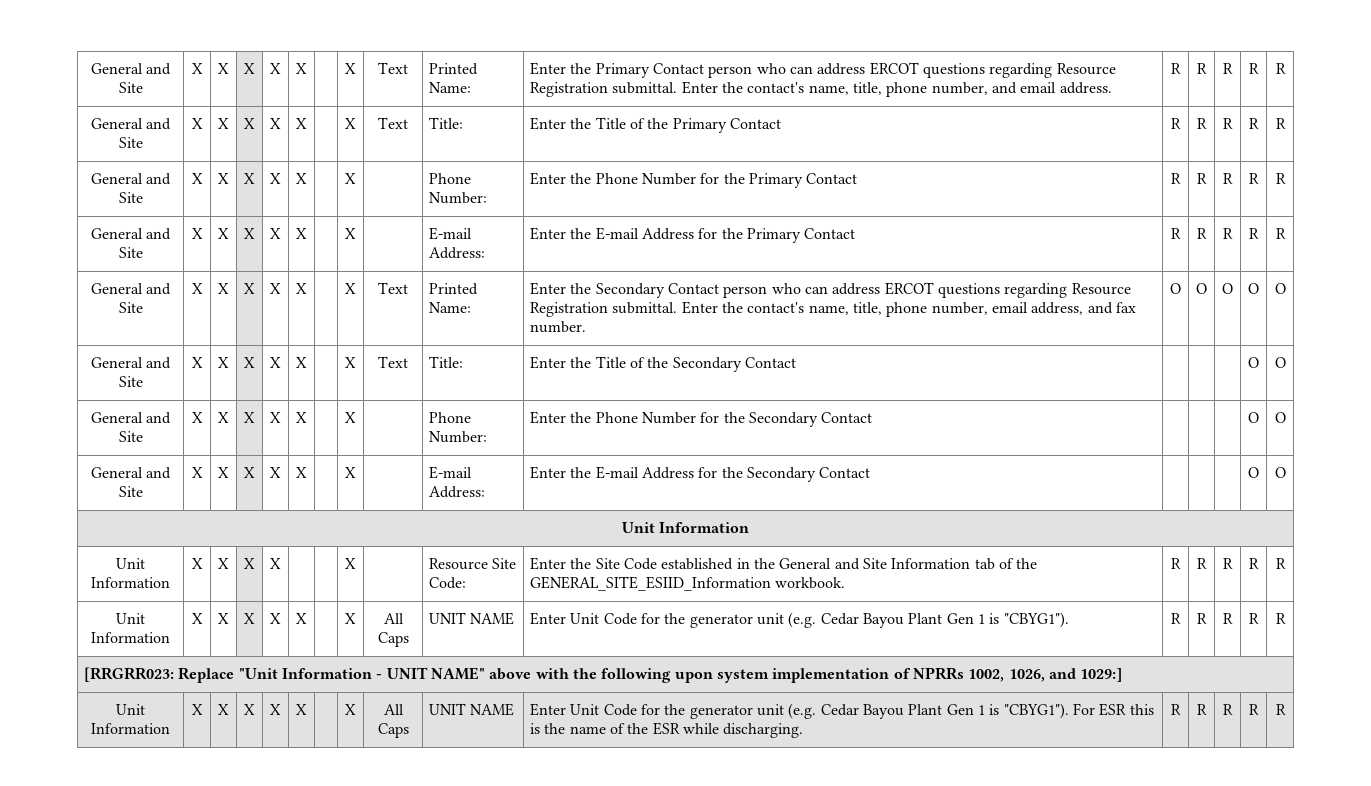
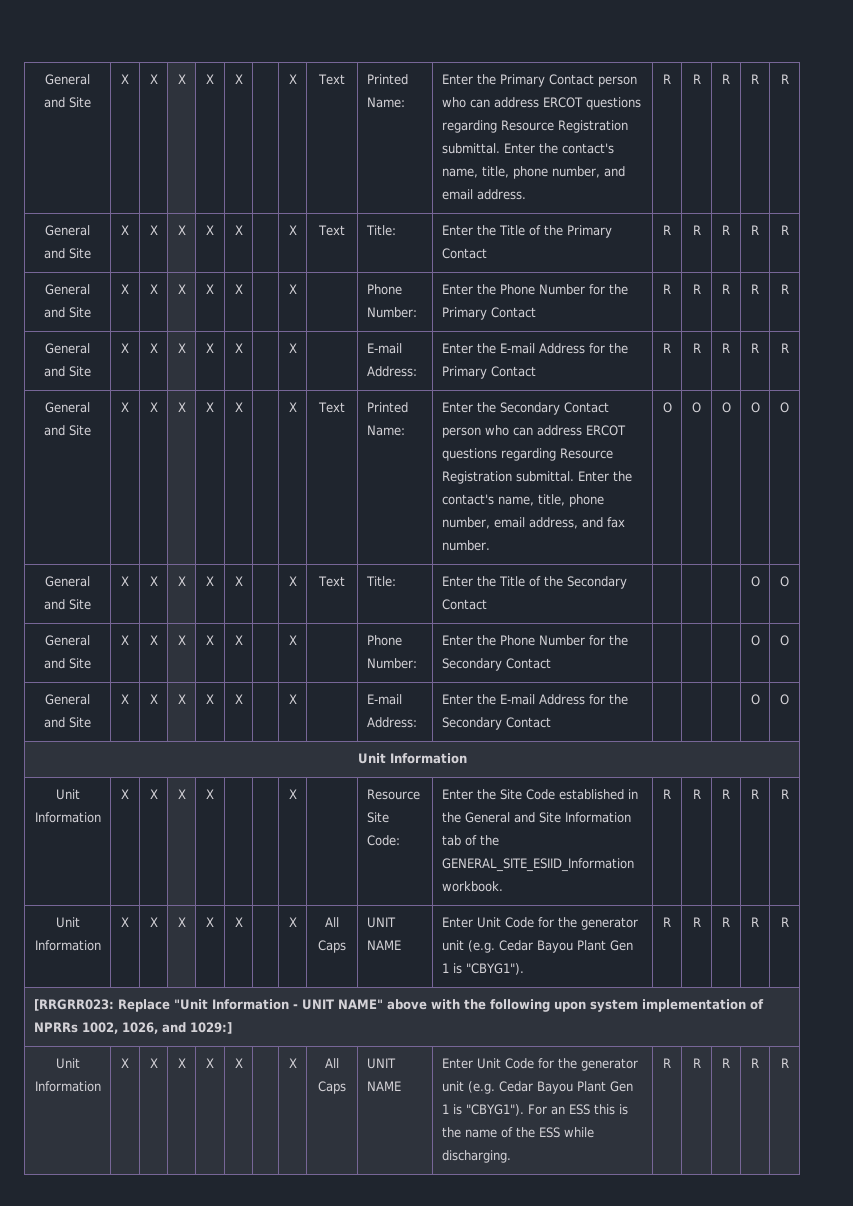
- For ESR this is the name of the ESR while discharging.
+ For an ESS this is the name of the ESS while discharging.

